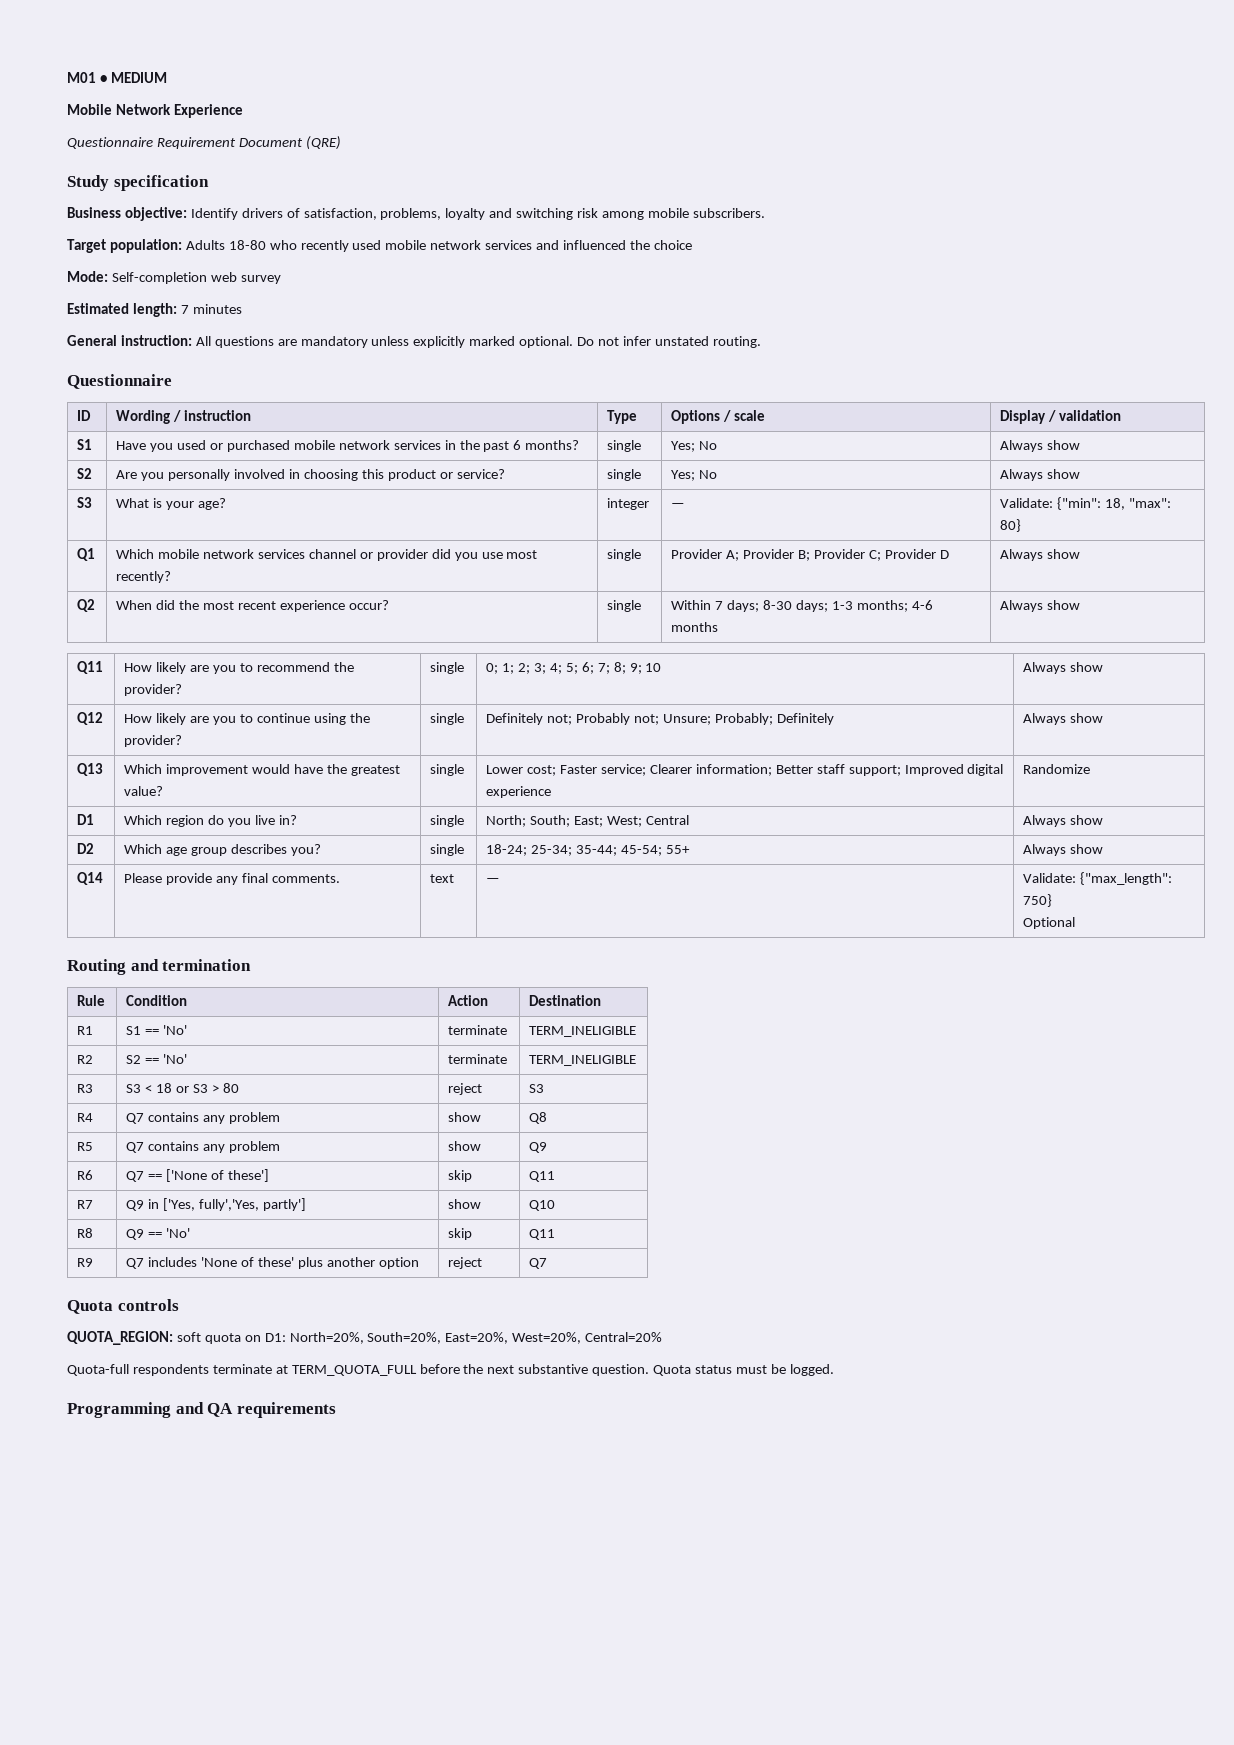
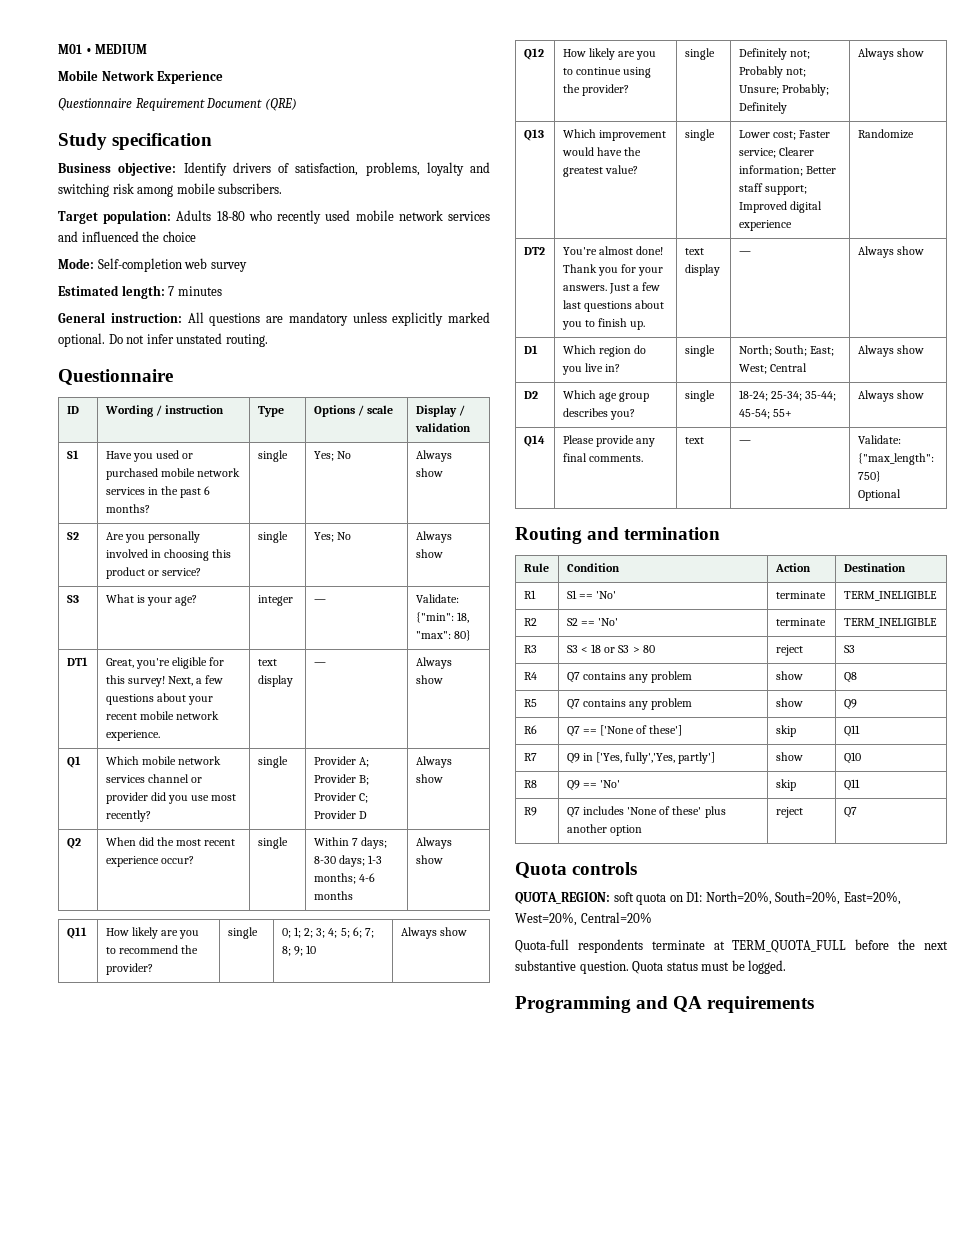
+ DT1 | Great, you're eligible for this survey! Next, a few questions about your recent mobile network experience. | text display | — | Always show
+ DT2 | You're almost done! Thank you for your answers. Just a few last questions about you to finish up. | text display | — | Always show

